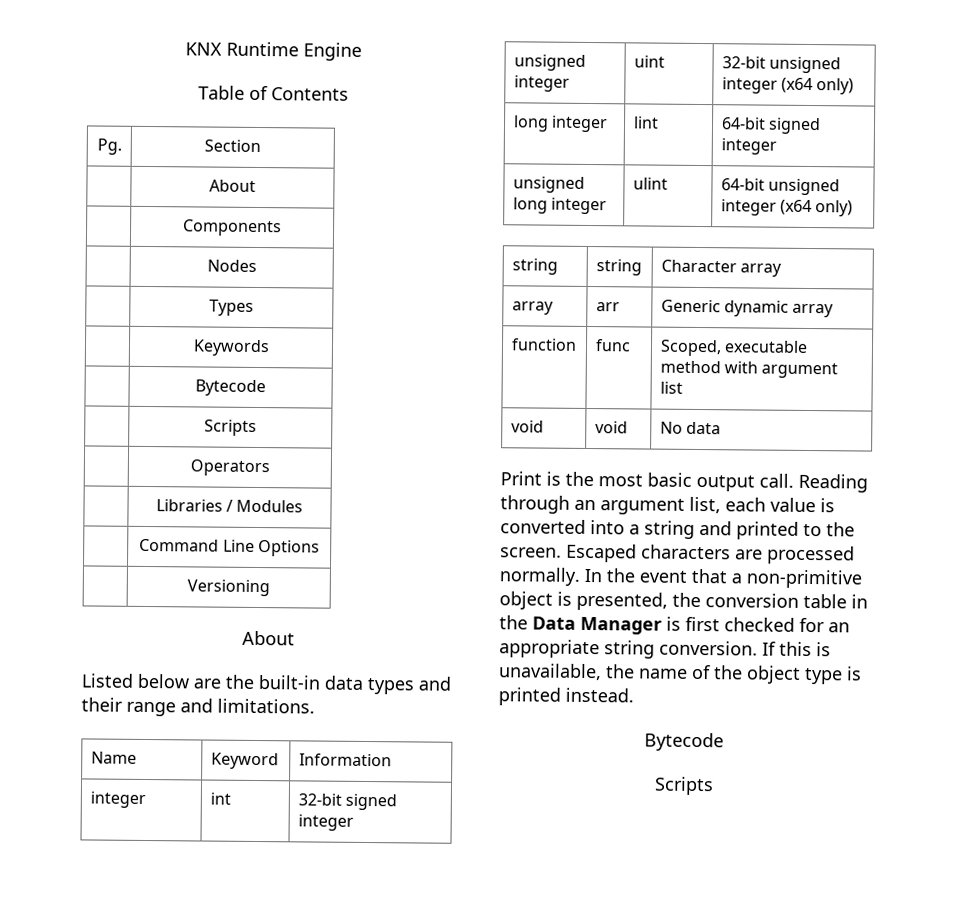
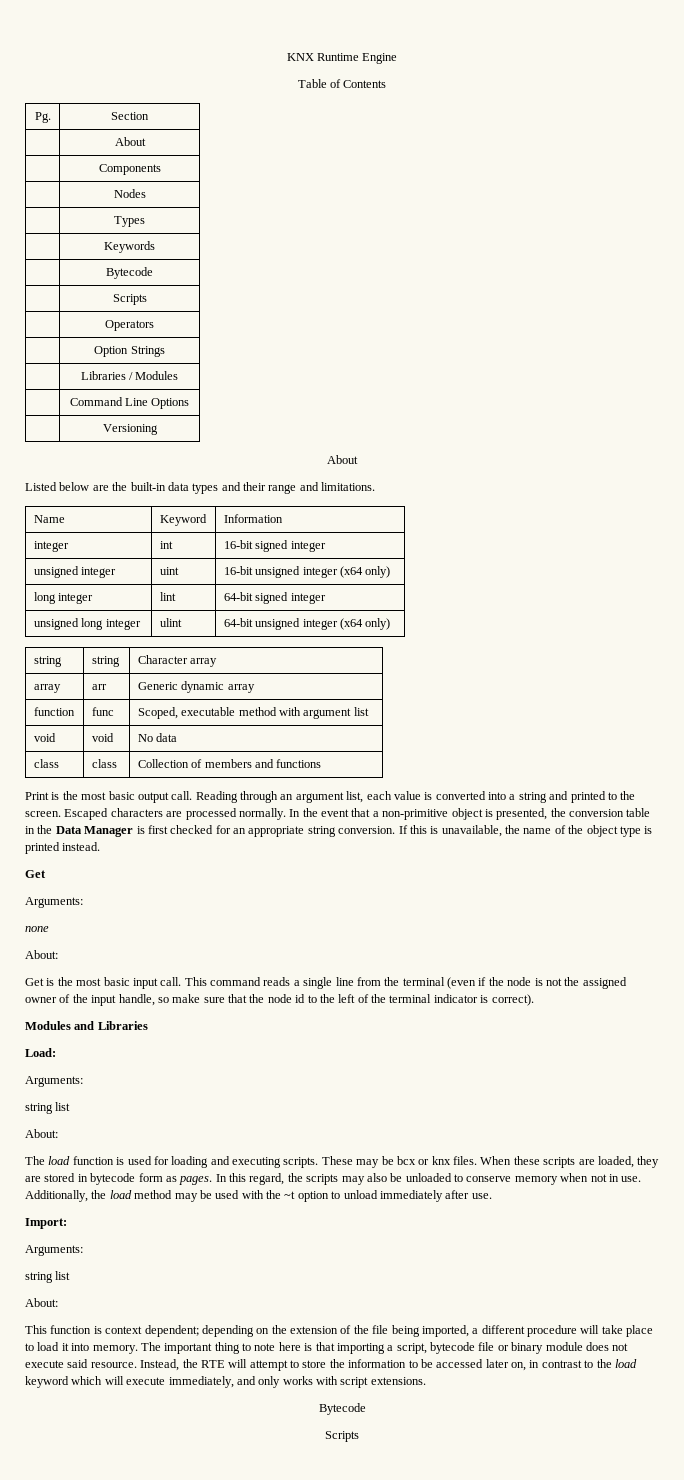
+ | Option Strings
- integer | int | 32-bit signed integer
+ integer | int | 16-bit signed integer
- unsigned integer | uint | 32-bit unsigned integer (x64 only)
+ unsigned integer | uint | 16-bit unsigned integer (x64 only)
+ class | class | Collection of members and functions
  If this is unavailable, the name of the object type is printed instead.
+ Get
+ Arguments:
+ none
+ About:
+ Get is the most basic input call. This command reads a single line from the terminal (even if the node is not the assigned owner of the input handle, so make sure that the node id to the left of the terminal indicator is correct).
+ Modules and Libraries
+ Load:
+ Arguments:
+ string list
+ About:
+ The load function is used for loading and executing scripts. These may be bcx or knx files. When these scripts are loaded, they are stored in bytecode form as pages. In this regard, the scripts may also be unloaded to conserve memory when not in use. Additionally, the load method may be used with the ~t option to unload immediately after use.
+ Import:
+ Arguments:
+ string list
+ About:
+ This function is context dependent; depending on the extension of the file being imported, a different procedure will take place to load it into memory. The important thing to note here is that importing a script, bytecode file or binary module does not execute said resource. Instead, the RTE will attempt to store the information to be accessed later on, in contrast to the load keyword which will execute immediately, and only works with script extensions.

